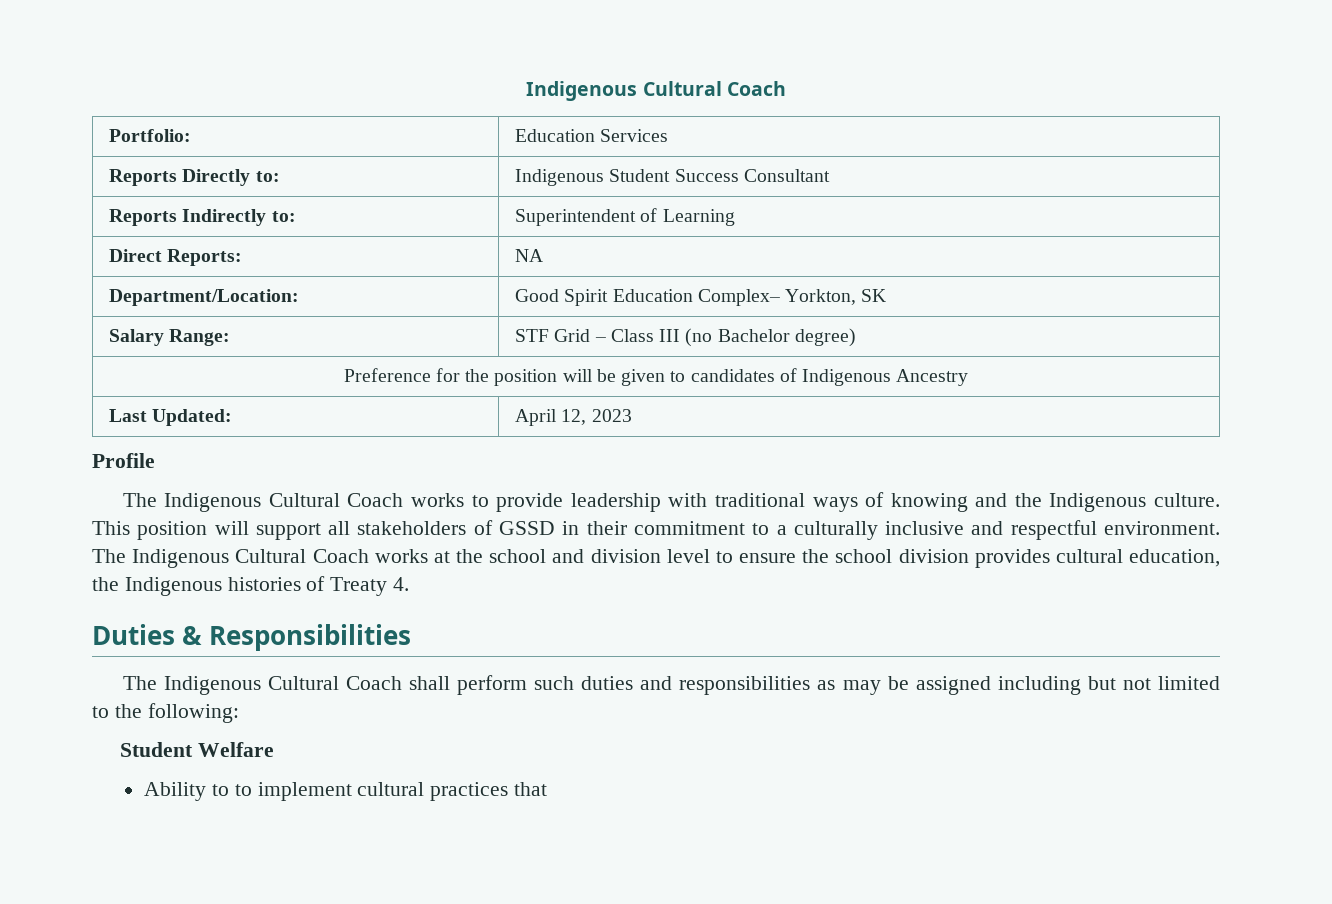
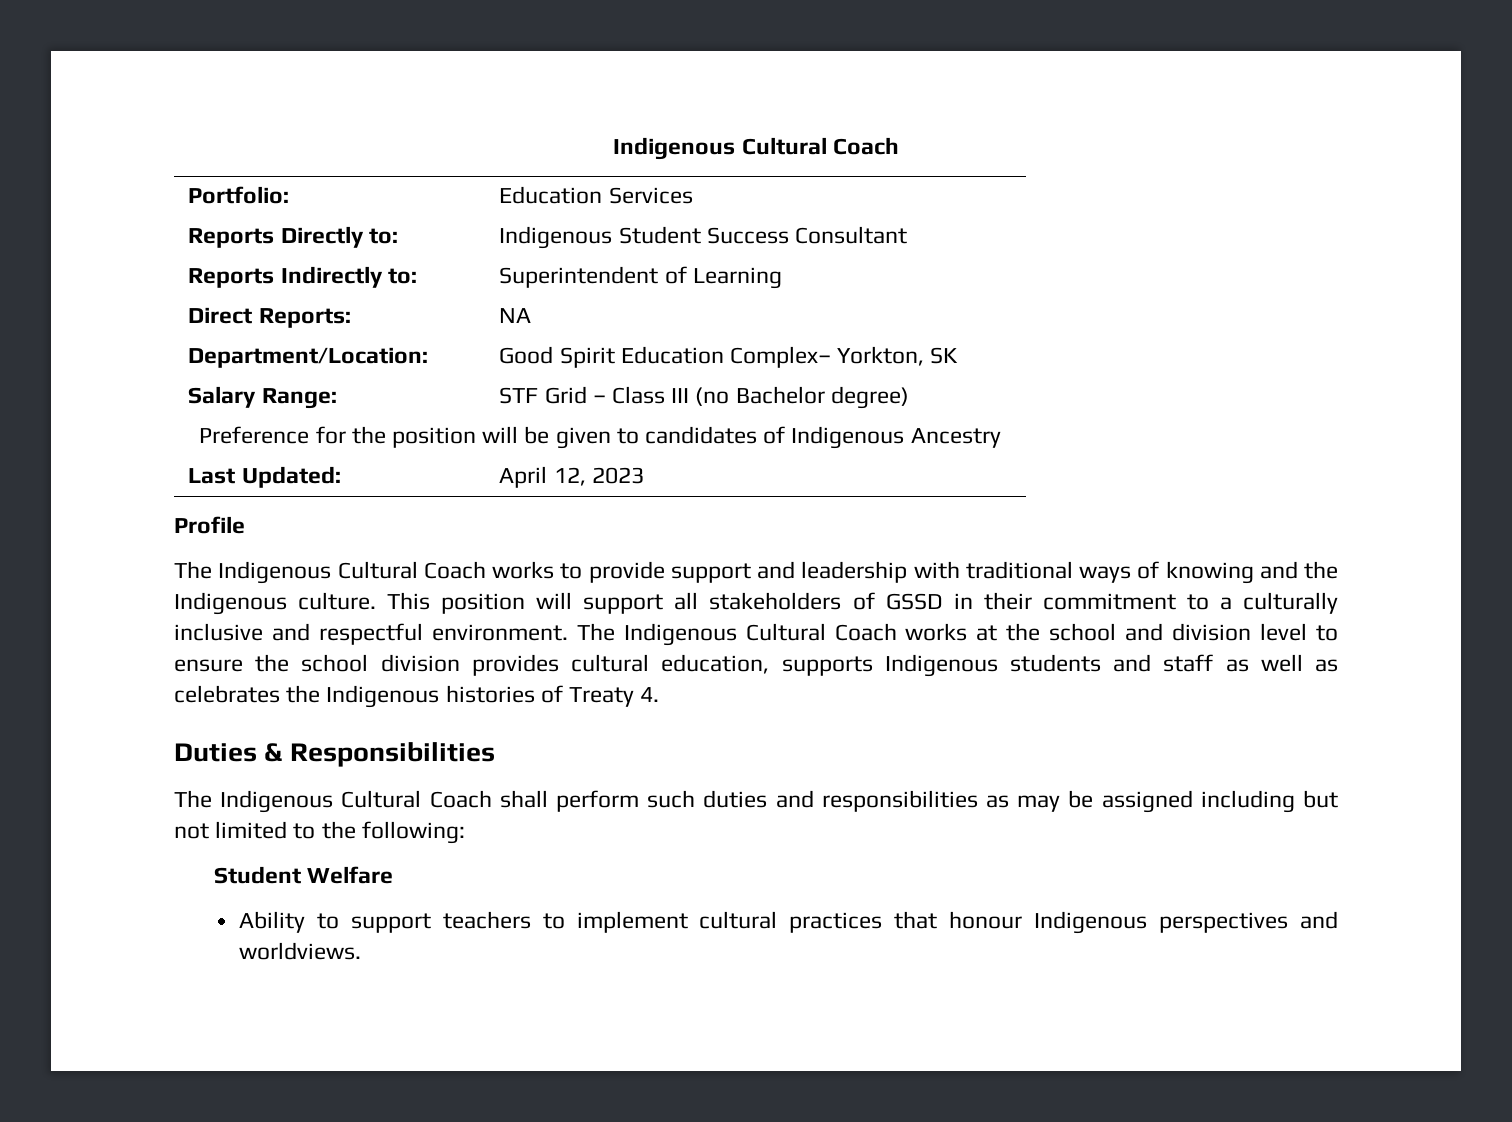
- The Indigenous Cultural Coach works to provide leadership with traditional ways of knowing and the Indigenous culture.
+ The Indigenous Cultural Coach works to provide support and leadership with traditional ways of knowing and the Indigenous culture.
- The Indigenous Cultural Coach works at the school and division level to ensure the school division provides cultural education, the Indigenous histories of Treaty 4.
+ The Indigenous Cultural Coach works at the school and division level to ensure the school division provides cultural education, supports Indigenous students and staff as well as celebrates the Indigenous histories of Treaty 4.
- Ability to to implement cultural practices that
+ Ability to support teachers to implement cultural practices that honour Indigenous perspectives and worldviews.

